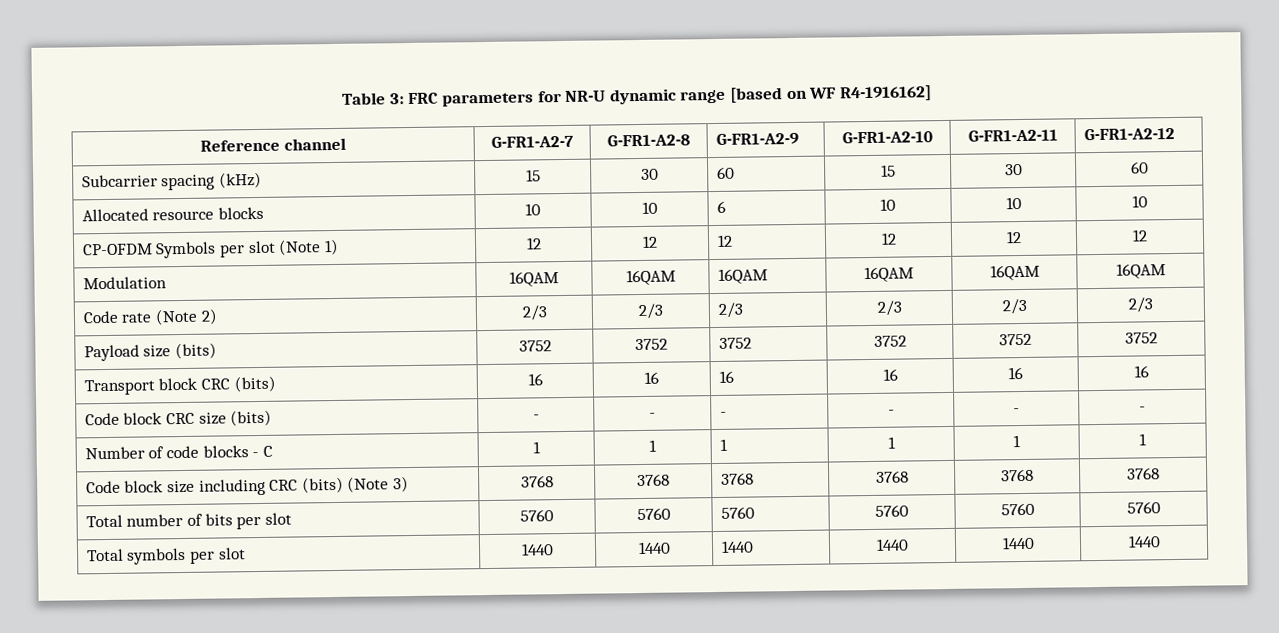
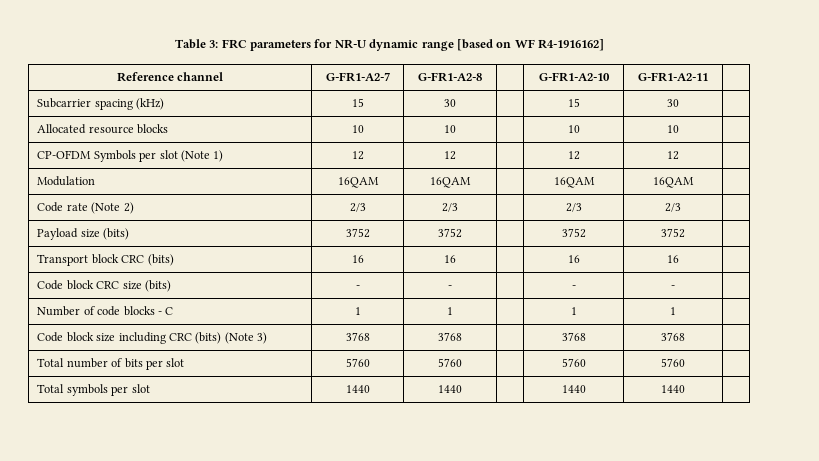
- Reference channel | G-FR1-A2-7 | G-FR1-A2-8 | G-FR1-A2-9 | G-FR1-A2-10 | G-FR1-A2-11 | G-FR1-A2-12
+ Reference channel | G-FR1-A2-7 | G-FR1-A2-8 | | G-FR1-A2-10 | G-FR1-A2-11 |
- Subcarrier spacing (kHz) | 15 | 30 | 60 | 15 | 30 | 60
+ Subcarrier spacing (kHz) | 15 | 30 | | 15 | 30 |
- Allocated resource blocks | 10 | 10 | 6 | 10 | 10 | 10
+ Allocated resource blocks | 10 | 10 | | 10 | 10 |
- CP-OFDM Symbols per slot (Note 1) | 12 | 12 | 12 | 12 | 12 | 12
+ CP-OFDM Symbols per slot (Note 1) | 12 | 12 | | 12 | 12 |
- Modulation | 16QAM | 16QAM | 16QAM | 16QAM | 16QAM | 16QAM
+ Modulation | 16QAM | 16QAM | | 16QAM | 16QAM |
- Code rate (Note 2) | 2/3 | 2/3 | 2/3 | 2/3 | 2/3 | 2/3
+ Code rate (Note 2) | 2/3 | 2/3 | | 2/3 | 2/3 |
- Payload size (bits) | 3752 | 3752 | 3752 | 3752 | 3752 | 3752
+ Payload size (bits) | 3752 | 3752 | | 3752 | 3752 |
- Transport block CRC (bits) | 16 | 16 | 16 | 16 | 16 | 16
+ Transport block CRC (bits) | 16 | 16 | | 16 | 16 |
- Code block CRC size (bits) | - | - | - | - | - | -
+ Code block CRC size (bits) | - | - | | - | - |
- Number of code blocks - C | 1 | 1 | 1 | 1 | 1 | 1
+ Number of code blocks - C | 1 | 1 | | 1 | 1 |
- Code block size including CRC (bits) (Note 3) | 3768 | 3768 | 3768 | 3768 | 3768 | 3768
+ Code block size including CRC (bits) (Note 3) | 3768 | 3768 | | 3768 | 3768 |
- Total number of bits per slot | 5760 | 5760 | 5760 | 5760 | 5760 | 5760
+ Total number of bits per slot | 5760 | 5760 | | 5760 | 5760 |
- Total symbols per slot | 1440 | 1440 | 1440 | 1440 | 1440 | 1440
+ Total symbols per slot | 1440 | 1440 | | 1440 | 1440 |

